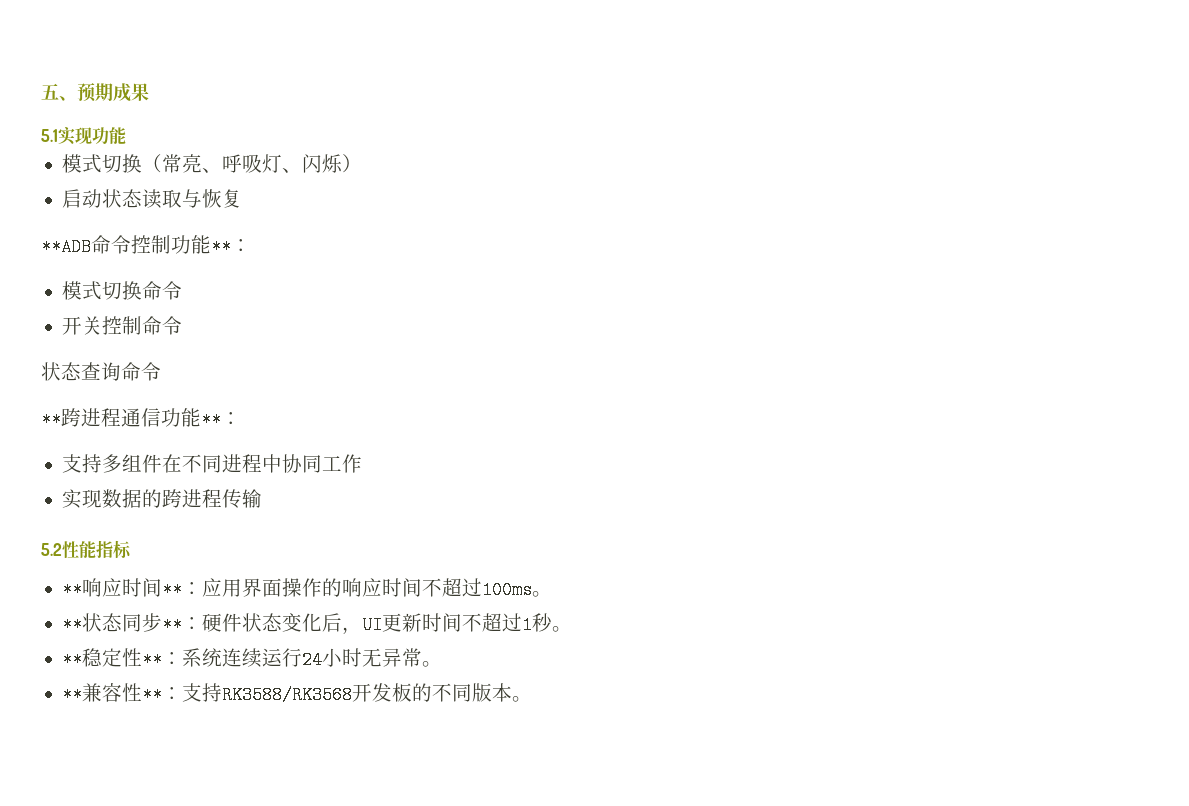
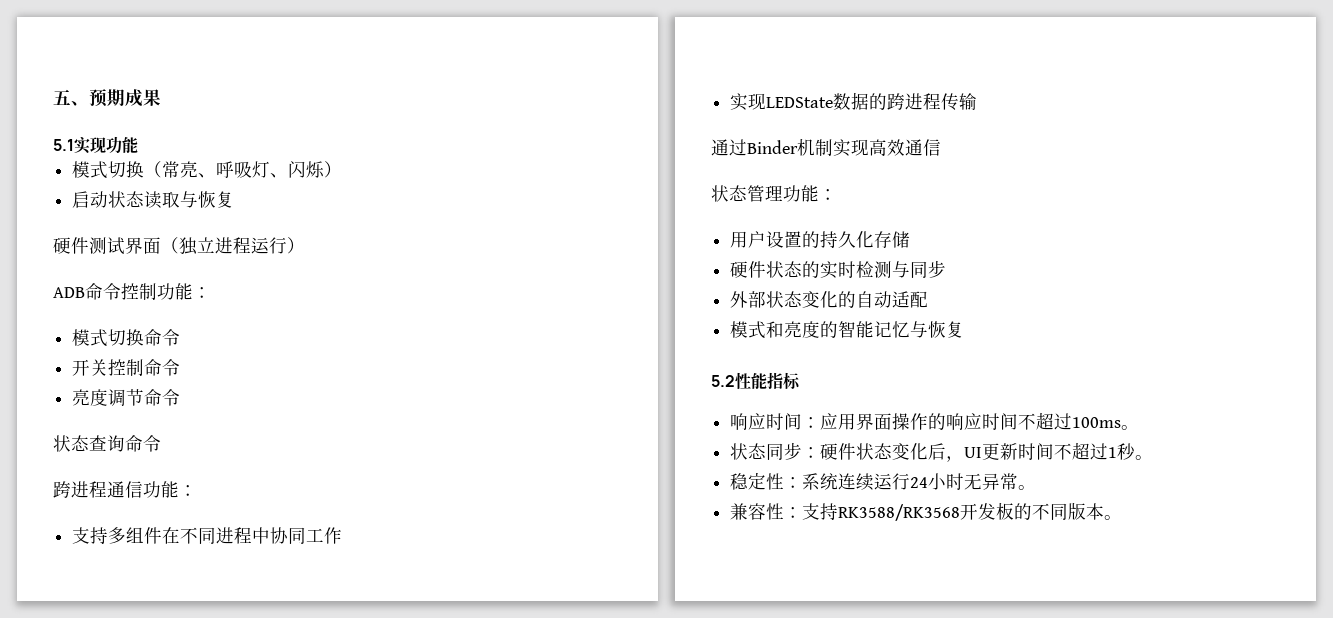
- **ADB命令控制功能**：
+ 硬件测试界面（独立进程运行）
+ ADB命令控制功能：
+ 亮度调节命令
- **跨进程通信功能**：
+ 跨进程通信功能：
- 实现数据的跨进程传输
+ 实现LEDState数据的跨进程传输
+ 通过Binder机制实现高效通信
+ 状态管理功能：
+ 用户设置的持久化存储
+ 硬件状态的实时检测与同步
+ 外部状态变化的自动适配
+ 模式和亮度的智能记忆与恢复
- **响应时间**：应用界面操作的响应时间不超过100ms。
+ 响应时间：应用界面操作的响应时间不超过100ms。
- **状态同步**：硬件状态变化后，UI更新时间不超过1秒。
+ 状态同步：硬件状态变化后，UI更新时间不超过1秒。
- **稳定性**：系统连续运行24小时无异常。
+ 稳定性：系统连续运行24小时无异常。
- **兼容性**：支持RK3588/RK3568开发板的不同版本。
+ 兼容性：支持RK3588/RK3568开发板的不同版本。

